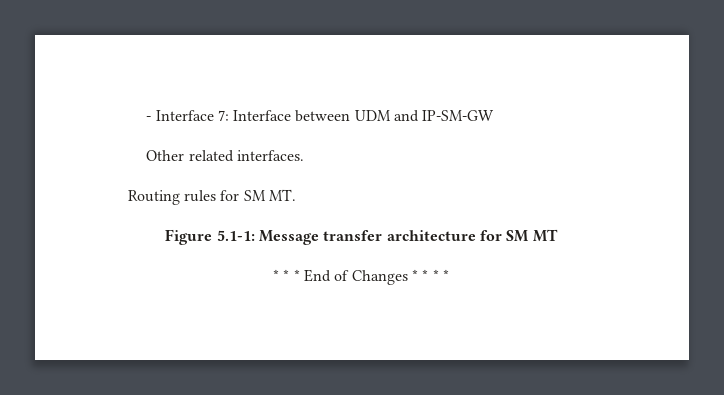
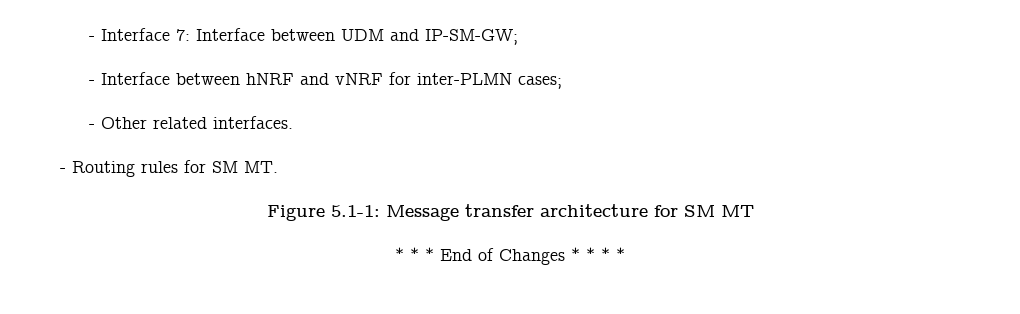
- - Interface 7: Interface between UDM and IP-SM-GW
- Other related interfaces.
+ - Interface 7: Interface between UDM and IP-SM-GW;
+ - Interface between hNRF and vNRF for inter-PLMN cases;
+ - Other related interfaces.
- Routing rules for SM MT.
+ - Routing rules for SM MT.

